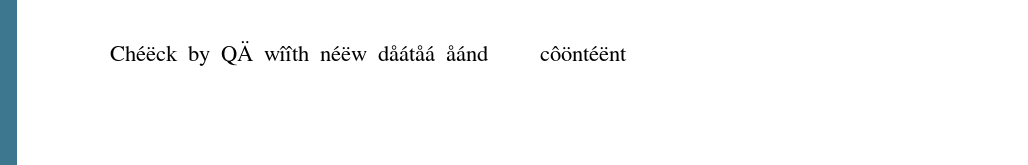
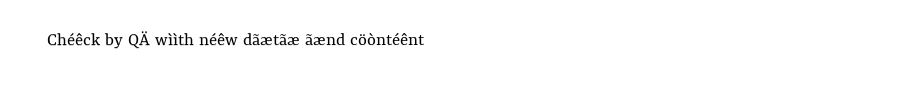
- Chéëck by QÄ wîîth néëw dåátåá åánd côöntéënt
+ Chéêck by QÄ wììth néêw dãætãæ ãænd cöòntéênt

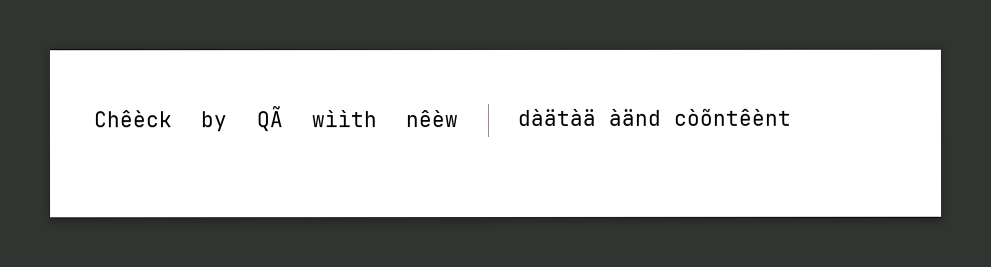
- Chéêck by QÄ wììth néêw dãætãæ ãænd cöòntéênt
+ Chêèck by QÃ wììth nêèw dàätàä àänd còõntêènt

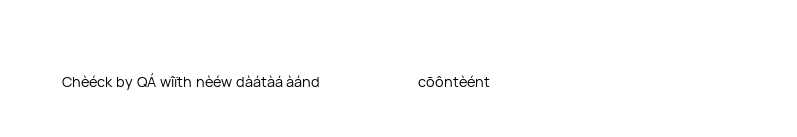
- Chêèck by QÃ wììth nêèw dàätàä àänd còõntêènt
+ Chèéck by QÁ wîïth nèéw dàátàá àánd cõôntèént

